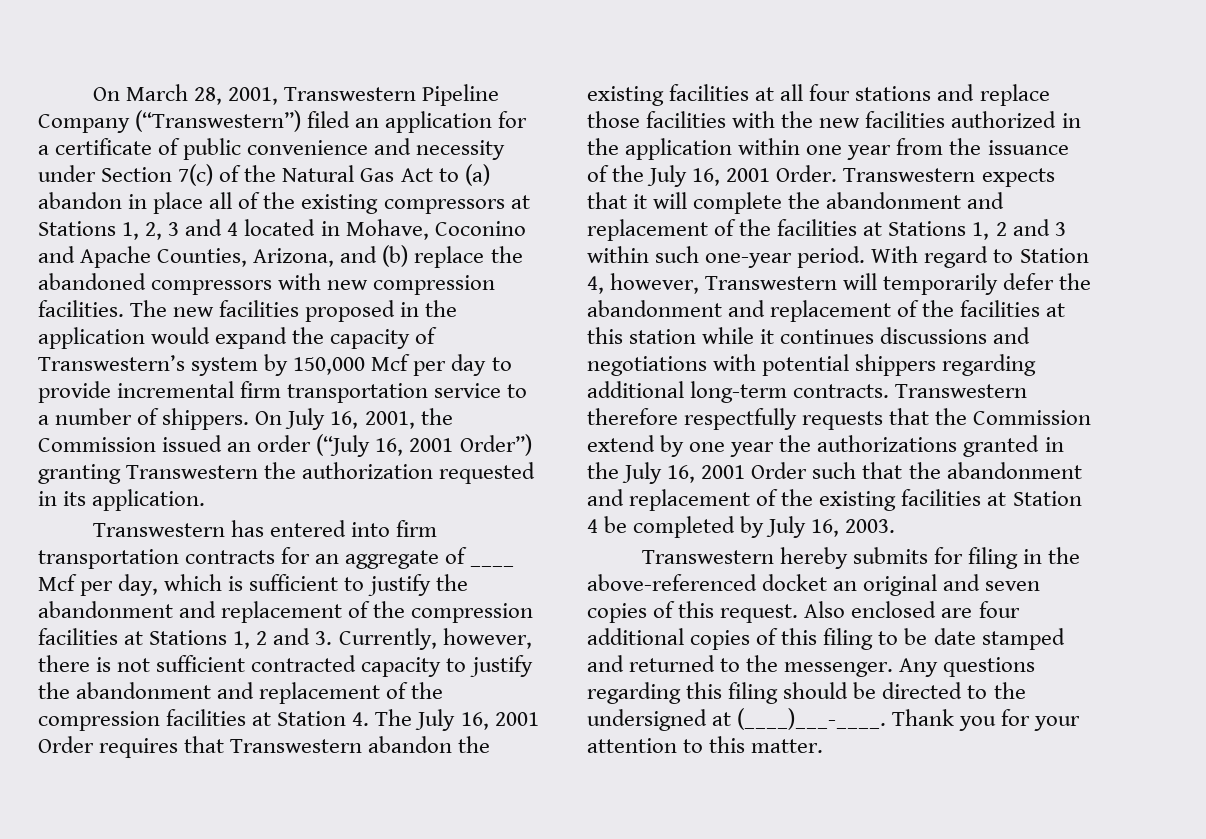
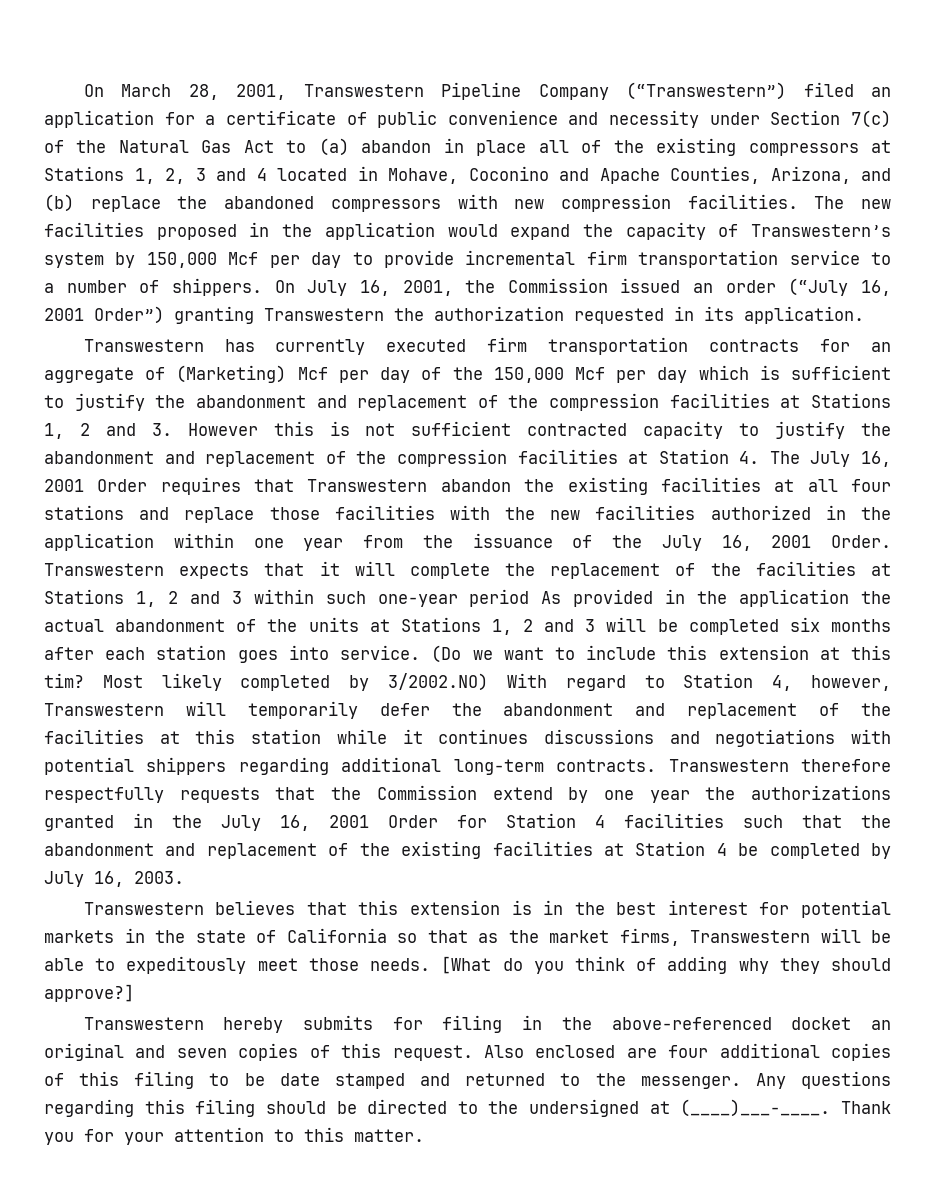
- Transwestern has entered into firm transportation contracts for an aggregate of ____ Mcf per day, which is sufficient to justify the abandonment and replacement of the compression facilities at Stations 1, 2 and 3. Currently, however, there is not sufficient contracted capacity to justify the abandonment and replacement of the compression facilities at Station 4. The July 16, 2001 Order requires that Transwestern abandon the existing facilities at all four stations and replace those facilities with the new facilities authorized in the application within one year from the issuance of the July 16, 2001 Order.
+ Transwestern has currently executed firm transportation contracts for an aggregate of (Marketing) Mcf per day of the 150,000 Mcf per day which is sufficient to justify the abandonment and replacement of the compression facilities at Stations 1, 2 and 3. However this is not sufficient contracted capacity to justify the abandonment and replacement of the compression facilities at Station 4. The July 16, 2001 Order requires that Transwestern abandon the existing facilities at all four stations and replace those facilities with the new facilities authorized in the application within one year from the issuance of the July 16, 2001 Order.
- Transwestern expects that it will complete the abandonment and replacement of the facilities at Stations 1, 2 and 3 within such one-year period. With regard to Station 4, however, Transwestern will temporarily defer the abandonment and replacement of the facilities at this station while it continues discussions and negotiations with potential shippers regarding additional long-term contracts.
+ Transwestern expects that it will complete the replacement of the facilities at Stations 1, 2 and 3 within such one-year period As provided in the application the actual abandonment of the units at Stations 1, 2 and 3 will be completed six months after each station goes into service. (Do we want to include this extension at this tim? Most likely completed by 3/2002.NO) With regard to Station 4, however, Transwestern will temporarily defer the abandonment and replacement of the facilities at this station while it continues discussions and negotiations with potential shippers regarding additional long-term contracts.
- Transwestern therefore respectfully requests that the Commission extend by one year the authorizations granted in the July 16, 2001 Order such that the abandonment and replacement of the existing facilities at Station 4 be completed by July 16, 2003.
+ Transwestern therefore respectfully requests that the Commission extend by one year the authorizations granted in the July 16, 2001 Order for Station 4 facilities such that the abandonment and replacement of the existing facilities at Station 4 be completed by July 16, 2003.
+ Transwestern believes that this extension is in the best interest for potential markets in the state of California so that as the market firms, Transwestern will be able to expeditously meet those needs. [What do you think of adding why they should approve?]

